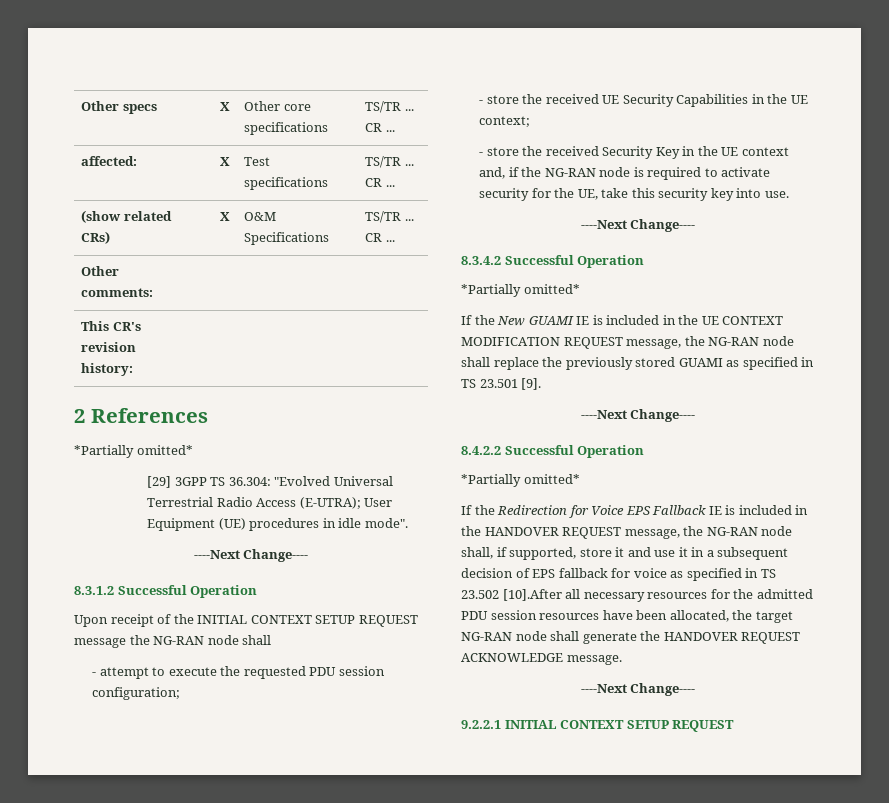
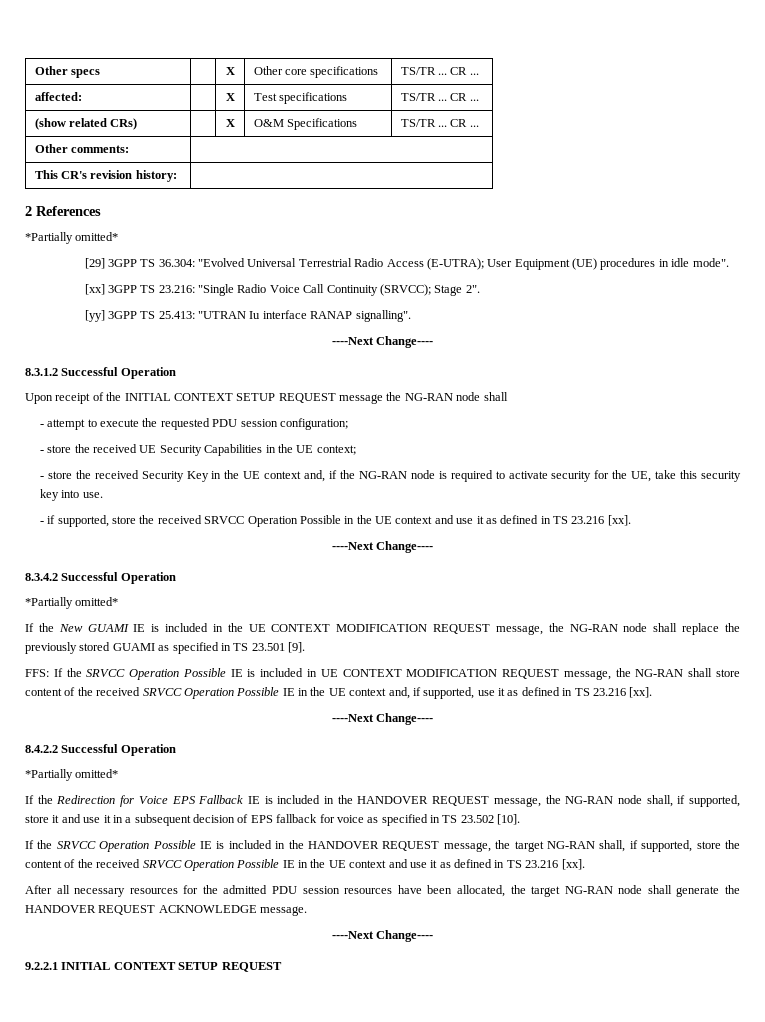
+ [xx] 3GPP TS 23.216: "Single Radio Voice Call Continuity (SRVCC); Stage 2".
+ [yy] 3GPP TS 25.413: "UTRAN Iu interface RANAP signalling".
+ - if supported, store the received SRVCC Operation Possible in the UE context and use it as defined in TS 23.216 [xx].
+ FFS: If the SRVCC Operation Possible IE is included in UE CONTEXT MODIFICATION REQUEST message, the NG-RAN shall store content of the received SRVCC Operation Possible IE in the UE context and, if supported, use it as defined in TS 23.216 [xx].
- If the Redirection for Voice EPS Fallback IE is included in the HANDOVER REQUEST message, the NG-RAN node shall, if supported, store it and use it in a subsequent decision of EPS fallback for voice as specified in TS 23.502 [10].After all necessary resources for the admitted PDU session resources have been allocated, the target NG-RAN node shall generate the HANDOVER REQUEST ACKNOWLEDGE message.
+ If the Redirection for Voice EPS Fallback IE is included in the HANDOVER REQUEST message, the NG-RAN node shall, if supported, store it and use it in a subsequent decision of EPS fallback for voice as specified in TS 23.502 [10].
+ If the SRVCC Operation Possible IE is included in the HANDOVER REQUEST message, the target NG-RAN shall, if supported, store the content of the received SRVCC Operation Possible IE in the UE context and use it as defined in TS 23.216 [xx].
+ After all necessary resources for the admitted PDU session resources have been allocated, the target NG-RAN node shall generate the HANDOVER REQUEST ACKNOWLEDGE message.

